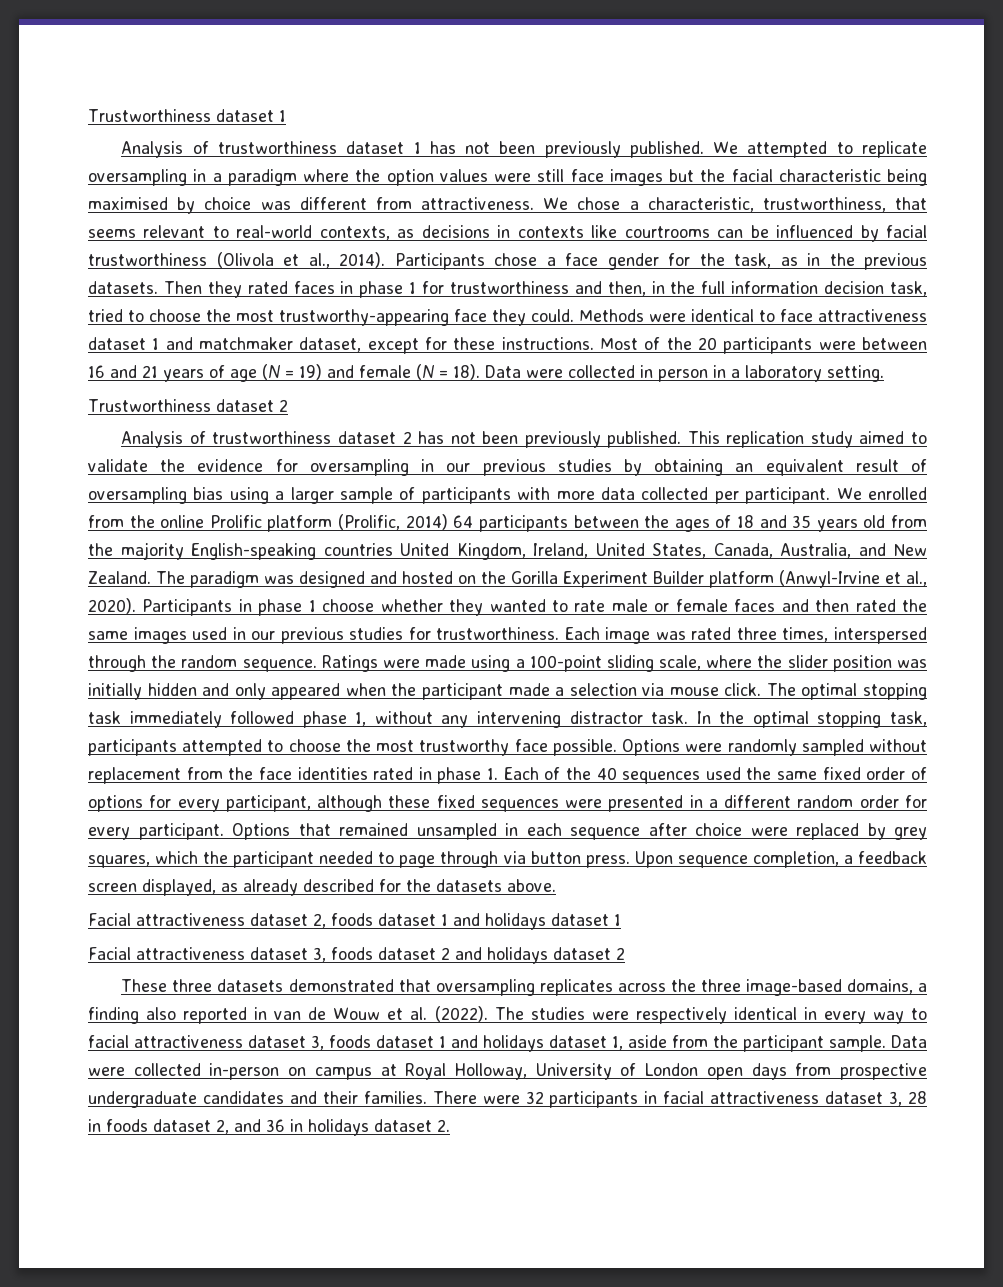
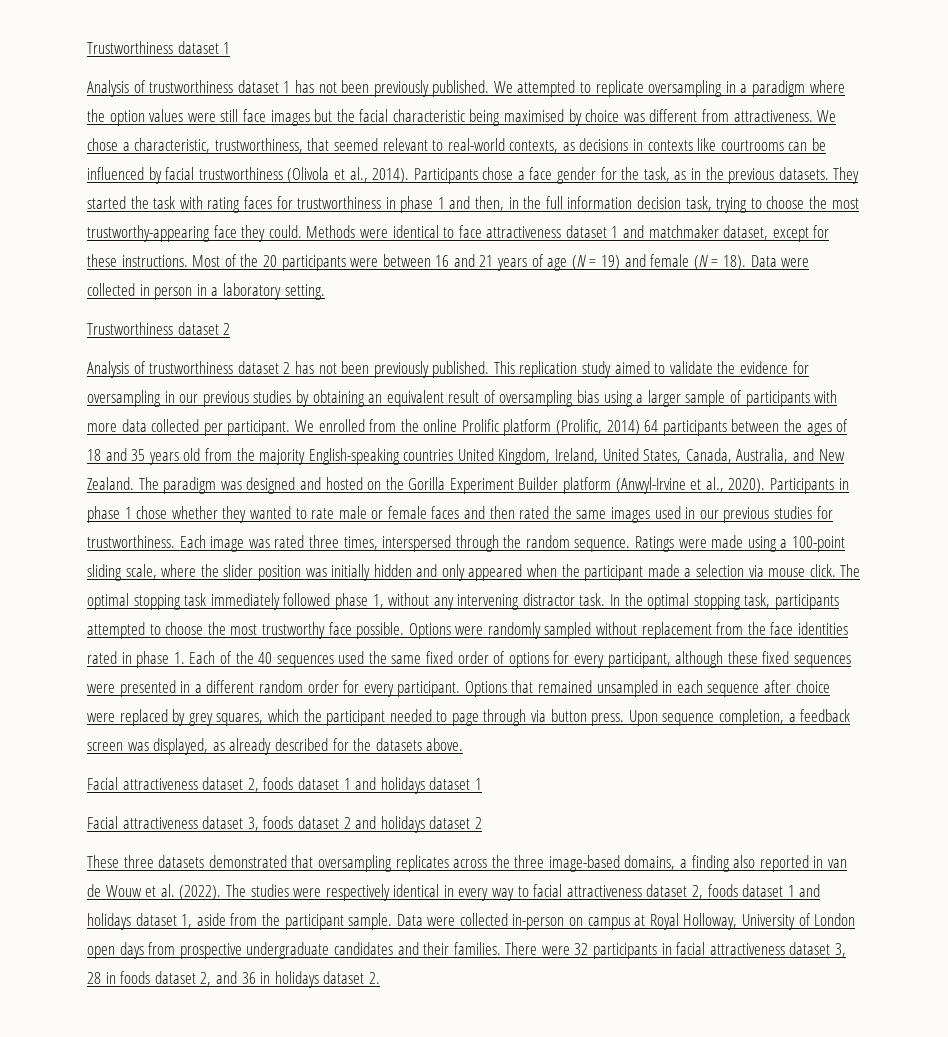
- We chose a characteristic, trustworthiness, that seems relevant to real-world contexts, as decisions in contexts like courtrooms can be influenced by facial trustworthiness (Olivola et al., 2014).
+ We chose a characteristic, trustworthiness, that seemed relevant to real-world contexts, as decisions in contexts like courtrooms can be influenced by facial trustworthiness (Olivola et al., 2014).
- Then they rated faces in phase 1 for trustworthiness and then, in the full information decision task, tried to choose the most trustworthy-appearing face they could.
+ They started the task with rating faces for trustworthiness in phase 1 and then, in the full information decision task, trying to choose the most trustworthy-appearing face they could.
- Participants in phase 1 choose whether they wanted to rate male or female faces and then rated the same images used in our previous studies for trustworthiness.
+ Participants in phase 1 chose whether they wanted to rate male or female faces and then rated the same images used in our previous studies for trustworthiness.
- Upon sequence completion, a feedback screen displayed, as already described for the datasets above.
+ Upon sequence completion, a feedback screen was displayed, as already described for the datasets above.
- The studies were respectively identical in every way to facial attractiveness dataset 3, foods dataset 1 and holidays dataset 1, aside from the participant sample.
+ The studies were respectively identical in every way to facial attractiveness dataset 2, foods dataset 1 and holidays dataset 1, aside from the participant sample.

